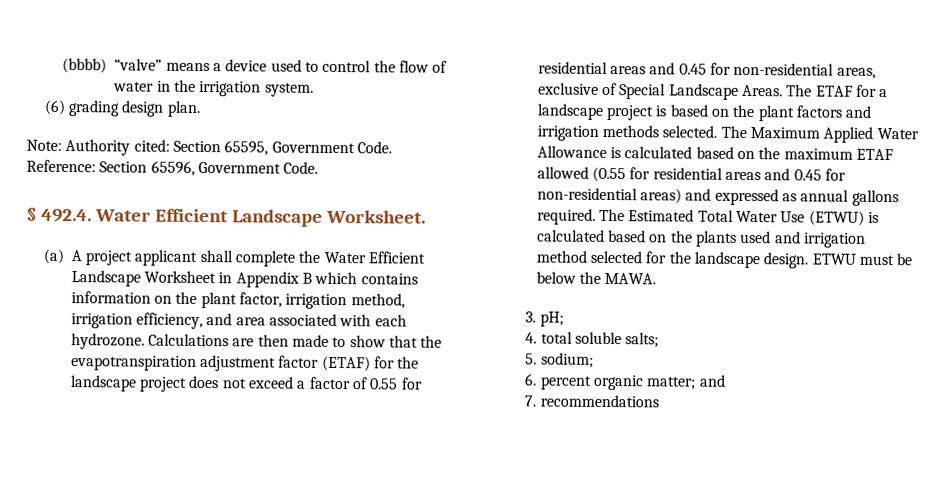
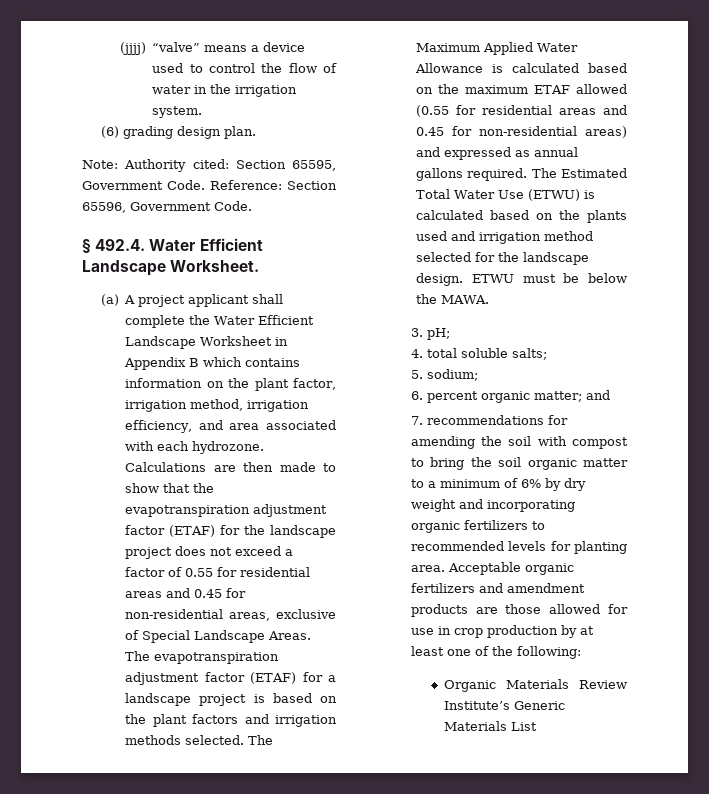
- (bbbb) “valve” means a device used to control the flow of water in the irrigation system.
+ (jjjj) “valve” means a device used to control the flow of water in the irrigation system.
- The ETAF for a landscape project is based on the plant factors and irrigation methods selected.
+ The evapotranspiration adjustment factor (ETAF) for a landscape project is based on the plant factors and irrigation methods selected.
- 7. recommendations
+ 7. recommendations for amending the soil with compost to bring the soil organic matter to a minimum of 6% by dry weight and incorporating organic fertilizers to recommended levels for planting area. Acceptable organic fertilizers and amendment products are those allowed for use in crop production by at least one of the following:
+ Organic Materials Review Institute’s Generic Materials List

